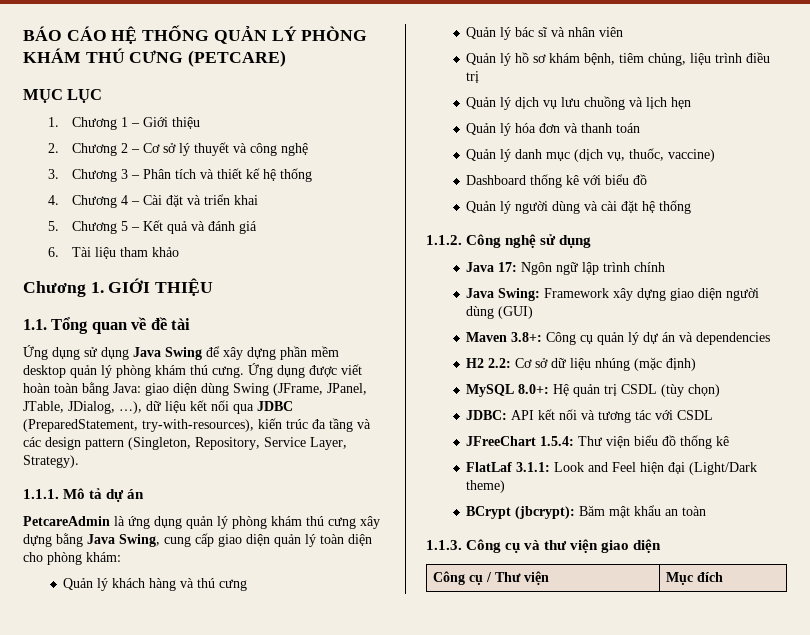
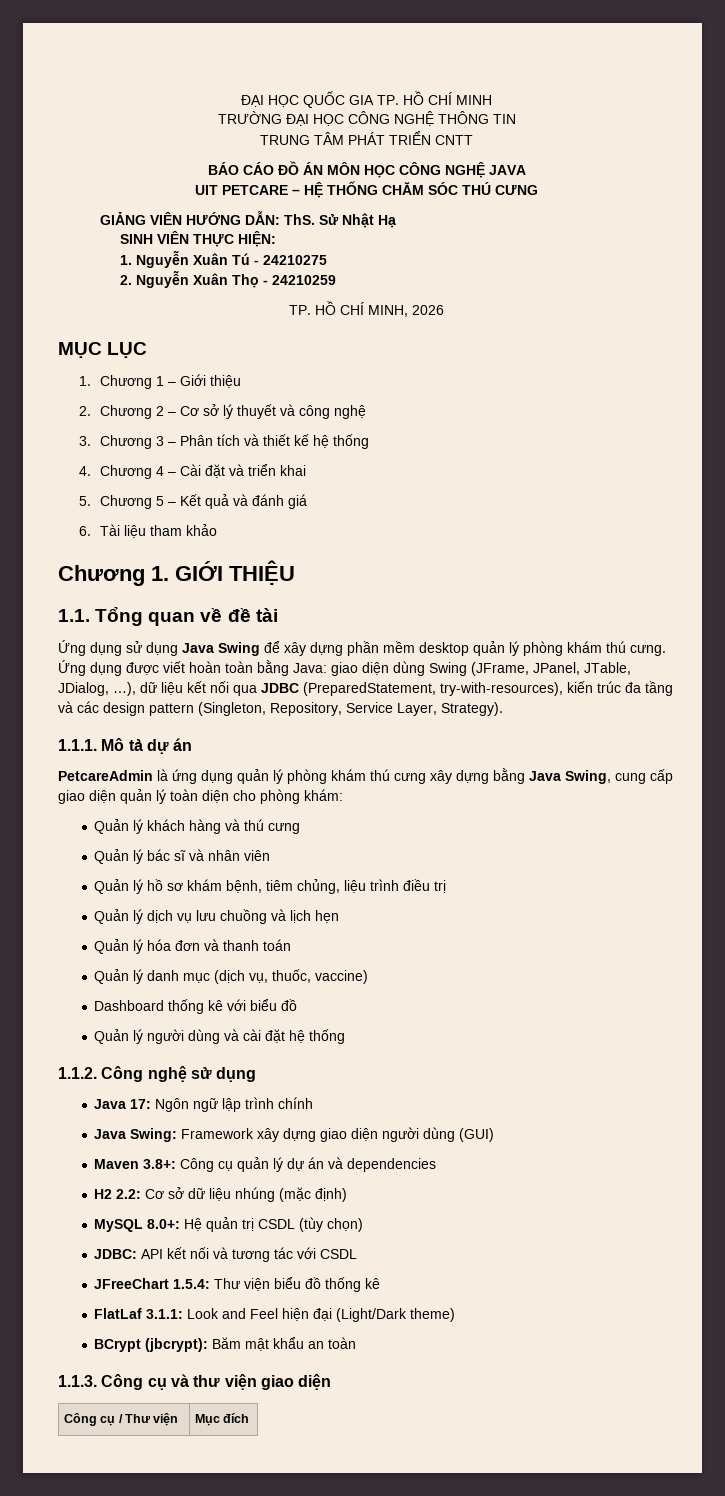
- BÁO CÁO HỆ THỐNG QUẢN LÝ PHÒNG KHÁM THÚ CƯNG (PETCARE)
+ ĐẠI HỌC QUỐC GIA TP. HỒ CHÍ MINH
+ TRƯỜNG ĐẠI HỌC CÔNG NGHỆ THÔNG TIN
+ TRUNG TÂM PHÁT TRIỂN CNTT
+ BÁO CÁO ĐỒ ÁN MÔN HỌC CÔNG NGHỆ JAVA
+ UIT PETCARE – HỆ THỐNG CHĂM SÓC THÚ CƯNG
+ GIẢNG VIÊN HƯỚNG DẪN: ThS. Sử Nhật Hạ
+ SINH VIÊN THỰC HIỆN:
+ 1. Nguyễn Xuân Tú - 24210275
+ 2. Nguyễn Xuân Thọ - 24210259
+ TP. HỒ CHÍ MINH, 2026

